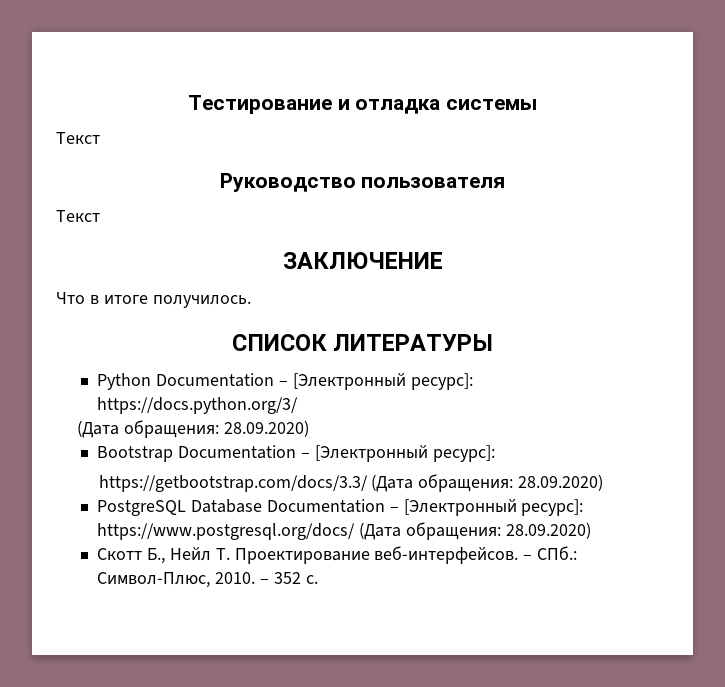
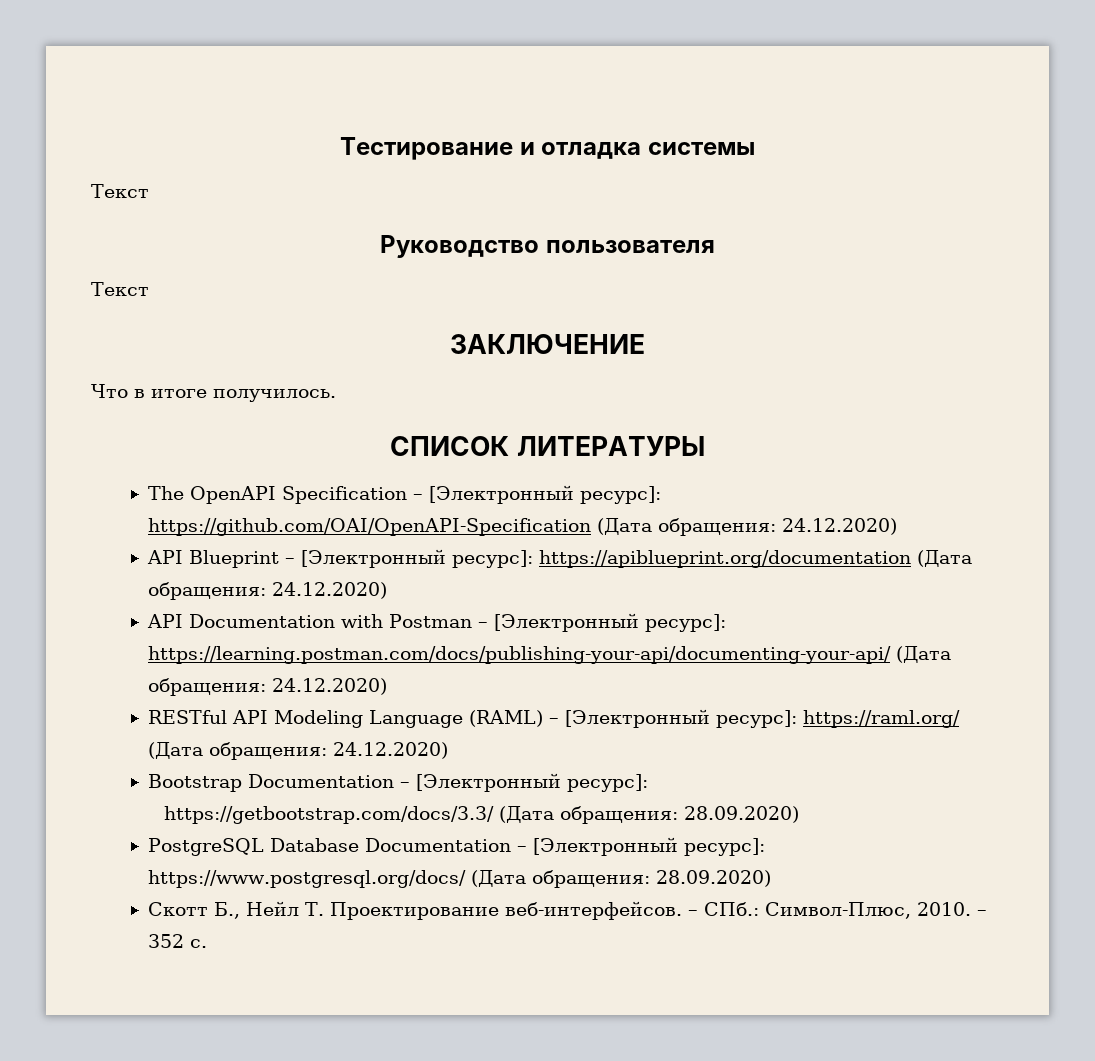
- Python Documentation – [Электронный ресурс]: https://docs.python.org/3/
- (Дата обращения: 28.09.2020)
+ The OpenAPI Specification – [Электронный ресурс]: https://github.com/OAI/OpenAPI-Specification (Дата обращения: 24.12.2020)
+ API Blueprint – [Электронный ресурс]: https://apiblueprint.org/documentation (Дата обращения: 24.12.2020)
+ API Documentation with Postman – [Электронный ресурс]: https://learning.postman.com/docs/publishing-your-api/documenting-your-api/ (Дата обращения: 24.12.2020)
+ RESTful API Modeling Language (RAML) – [Электронный ресурс]: https://raml.org/ (Дата обращения: 24.12.2020)

